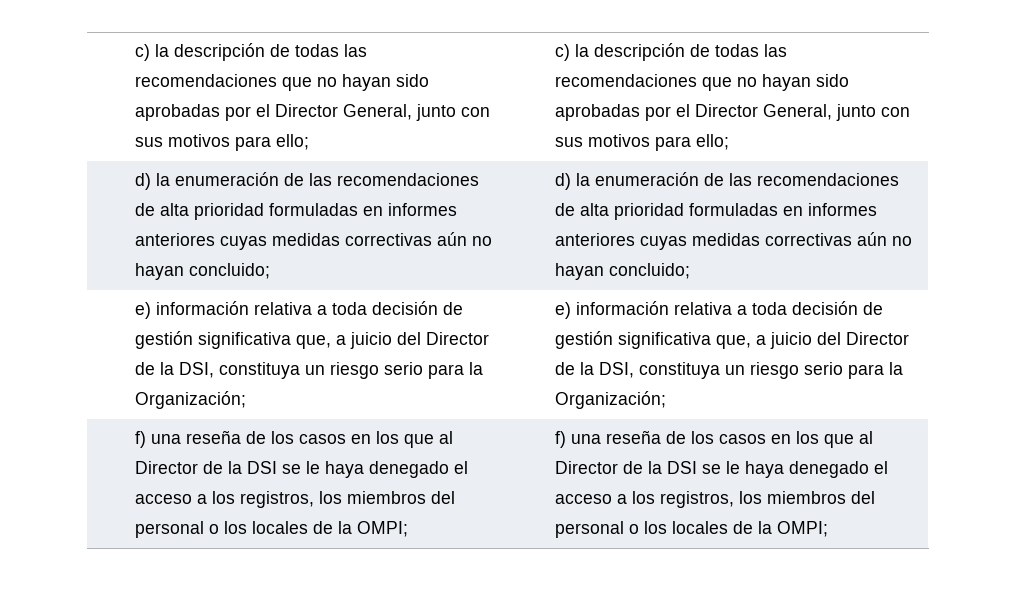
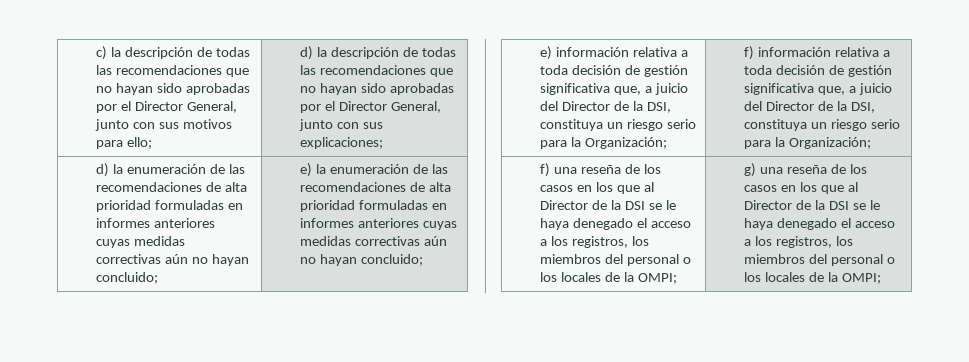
- c) la descripción de todas las recomendaciones que no hayan sido aprobadas por el Director General, junto con sus motivos para ello; | c) la descripción de todas las recomendaciones que no hayan sido aprobadas por el Director General, junto con sus motivos para ello;
+ c) la descripción de todas las recomendaciones que no hayan sido aprobadas por el Director General, junto con sus motivos para ello; | d) la descripción de todas las recomendaciones que no hayan sido aprobadas por el Director General, junto con sus explicaciones;
- d) la enumeración de las recomendaciones de alta prioridad formuladas en informes anteriores cuyas medidas correctivas aún no hayan concluido; | d) la enumeración de las recomendaciones de alta prioridad formuladas en informes anteriores cuyas medidas correctivas aún no hayan concluido;
+ d) la enumeración de las recomendaciones de alta prioridad formuladas en informes anteriores cuyas medidas correctivas aún no hayan concluido; | e) la enumeración de las recomendaciones de alta prioridad formuladas en informes anteriores cuyas medidas correctivas aún no hayan concluido;
- e) información relativa a toda decisión de gestión significativa que, a juicio del Director de la DSI, constituya un riesgo serio para la Organización; | e) información relativa a toda decisión de gestión significativa que, a juicio del Director de la DSI, constituya un riesgo serio para la Organización;
+ e) información relativa a toda decisión de gestión significativa que, a juicio del Director de la DSI, constituya un riesgo serio para la Organización; | f) información relativa a toda decisión de gestión significativa que, a juicio del Director de la DSI, constituya un riesgo serio para la Organización;
- f) una reseña de los casos en los que al Director de la DSI se le haya denegado el acceso a los registros, los miembros del personal o los locales de la OMPI; | f) una reseña de los casos en los que al Director de la DSI se le haya denegado el acceso a los registros, los miembros del personal o los locales de la OMPI;
+ f) una reseña de los casos en los que al Director de la DSI se le haya denegado el acceso a los registros, los miembros del personal o los locales de la OMPI; | g) una reseña de los casos en los que al Director de la DSI se le haya denegado el acceso a los registros, los miembros del personal o los locales de la OMPI;

